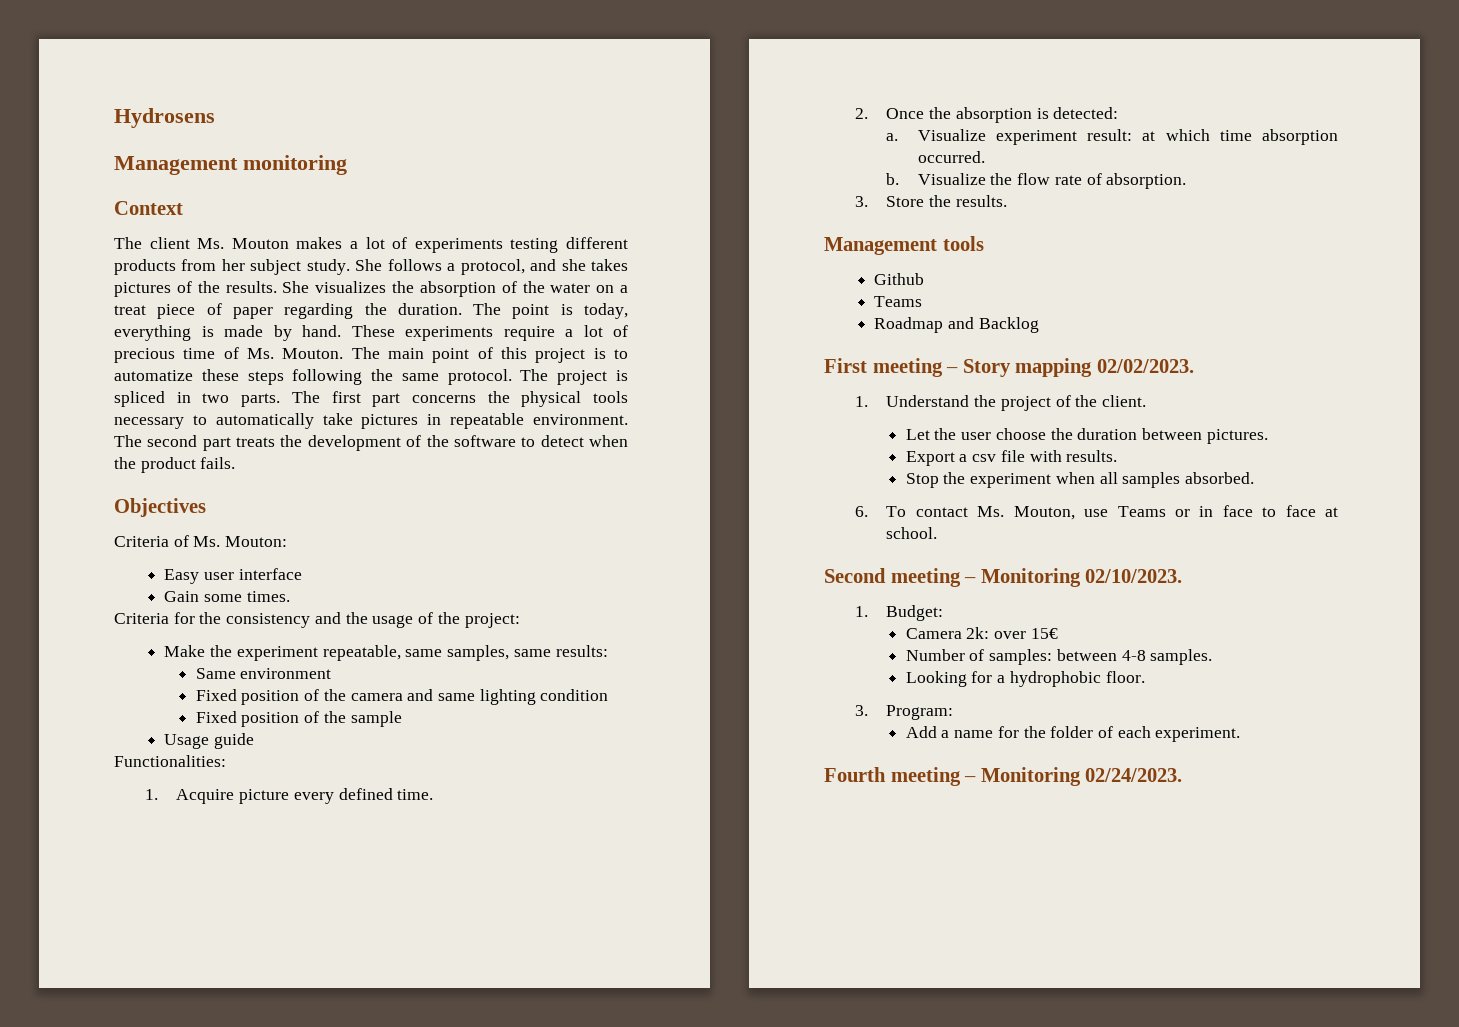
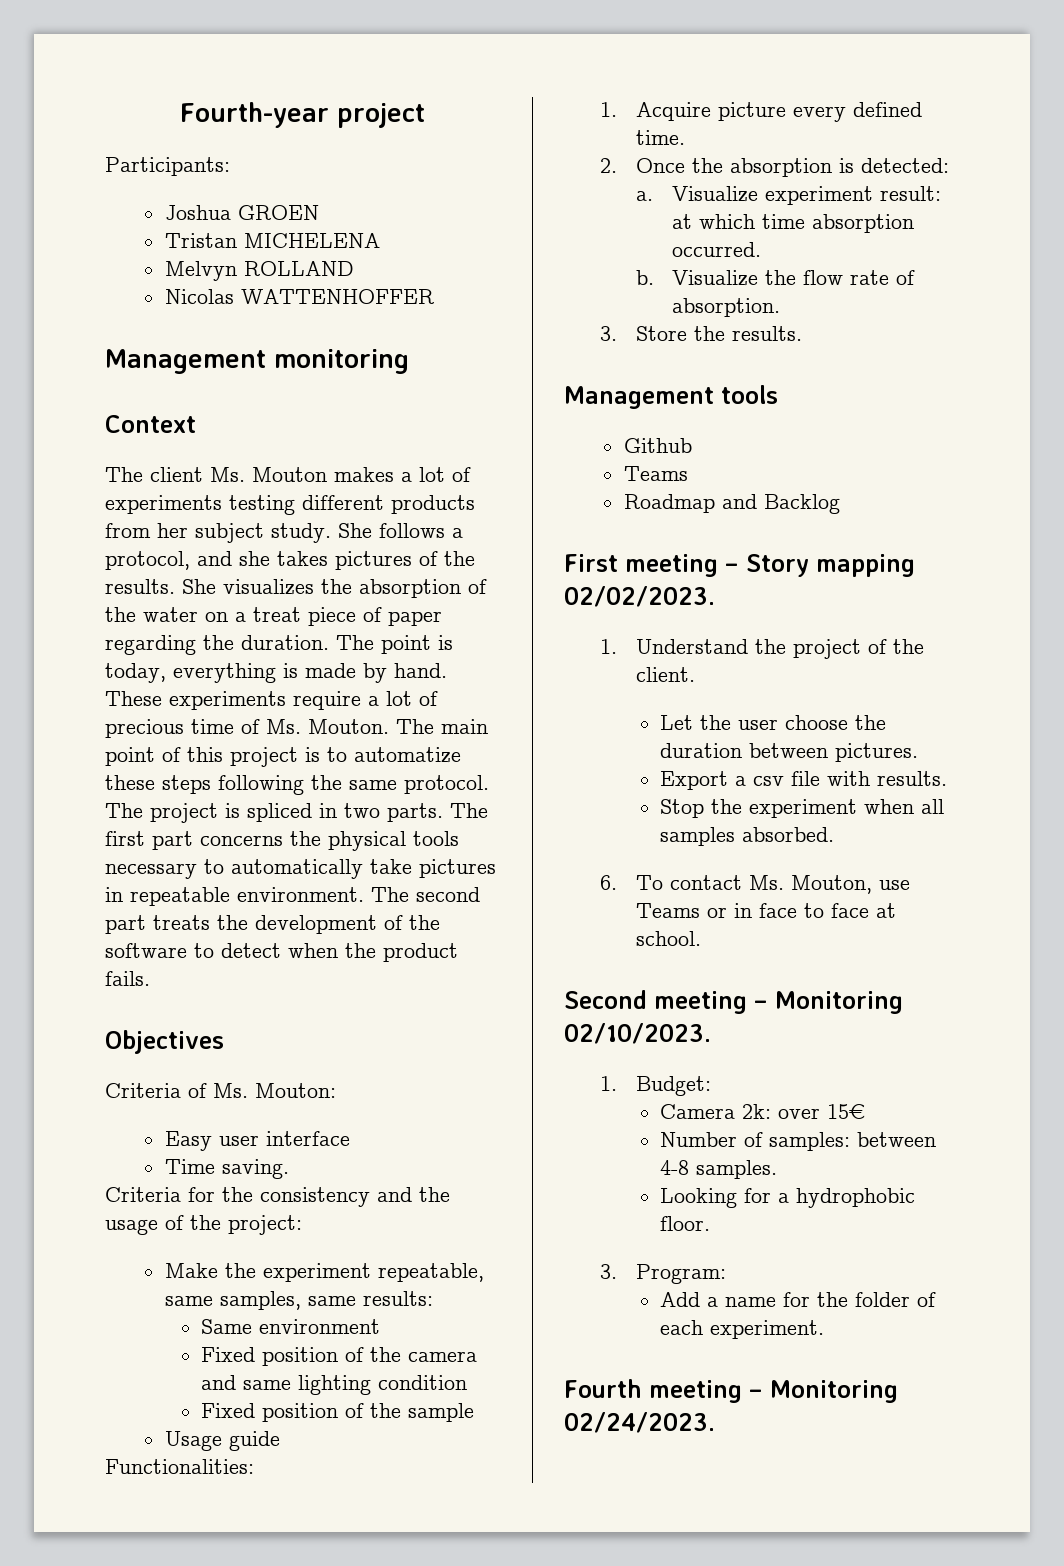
- Hydrosens
+ Fourth-year project
+ Participants:
+ Joshua GROEN
+ Tristan MICHELENA
+ Melvyn ROLLAND
+ Nicolas WATTENHOFFER
- Gain some times.
+ Time saving.

